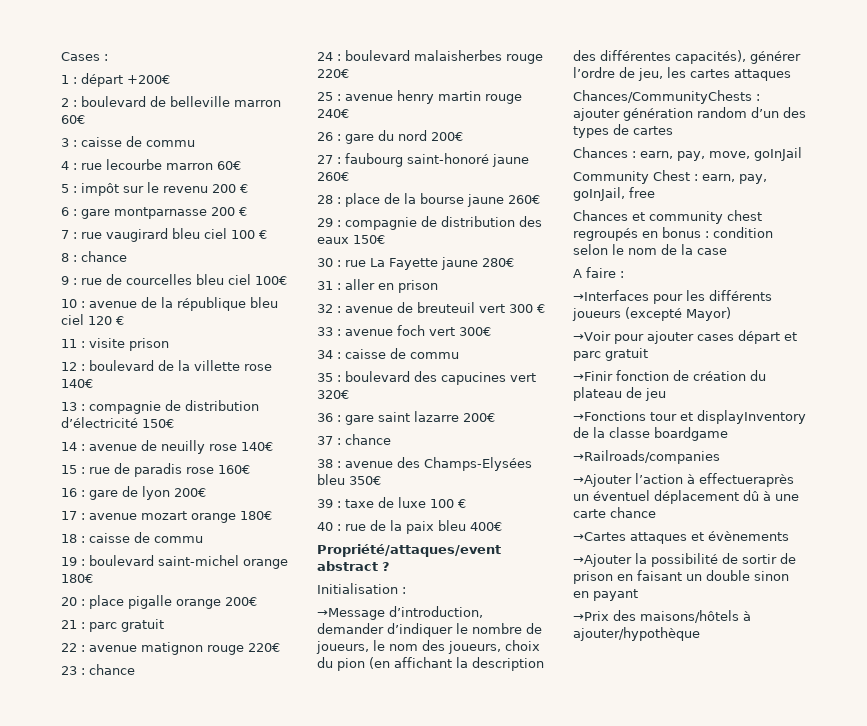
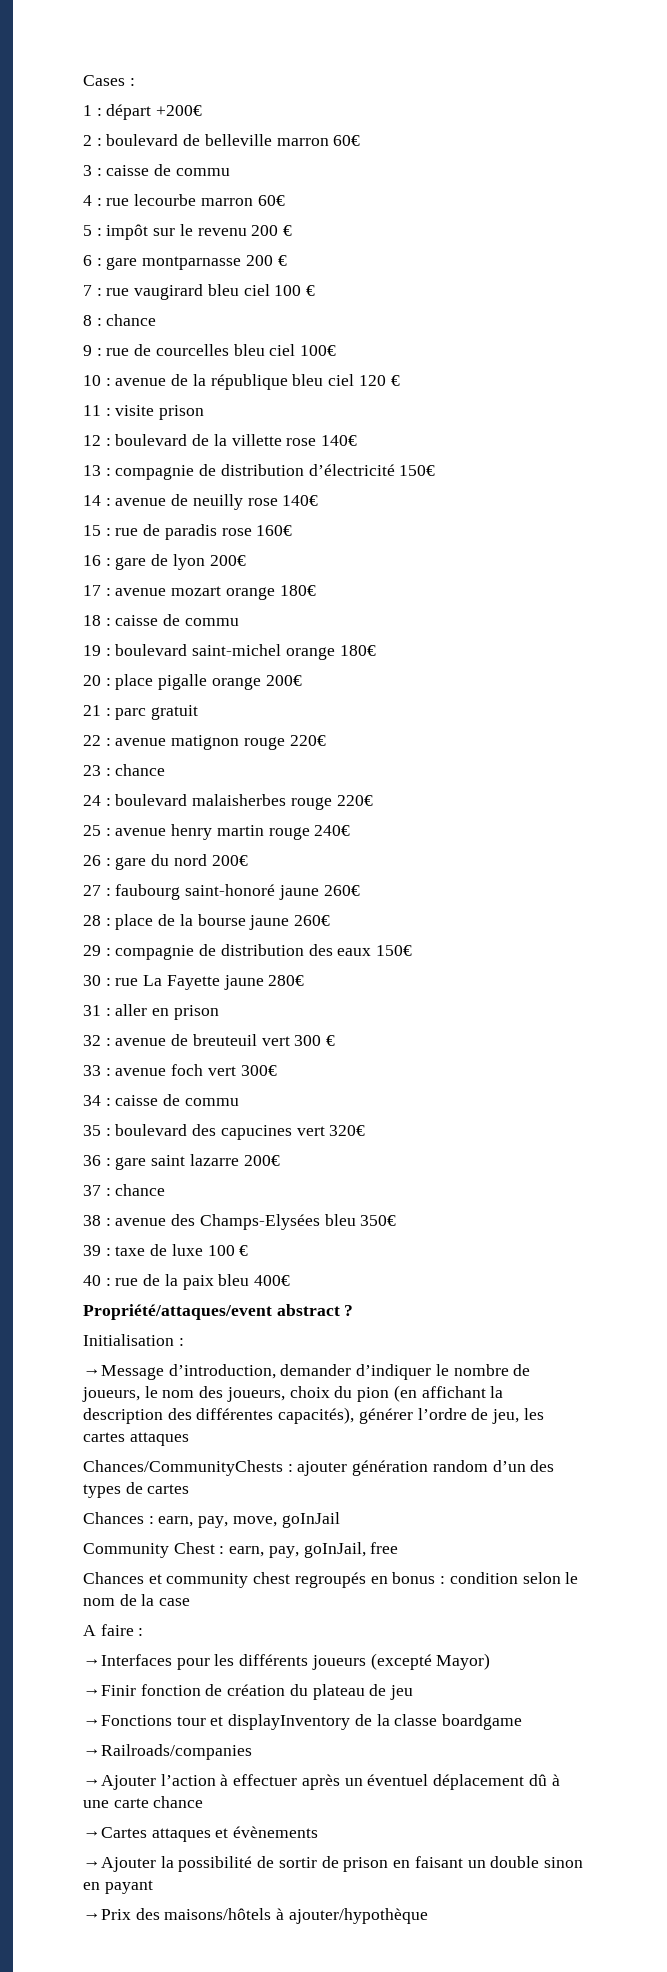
- →Voir pour ajouter cases départ et parc gratuit
- →Ajouter l’action à effectueraprès un éventuel déplacement dû à une carte chance
+ →Ajouter l’action à effectuer après un éventuel déplacement dû à une carte chance

